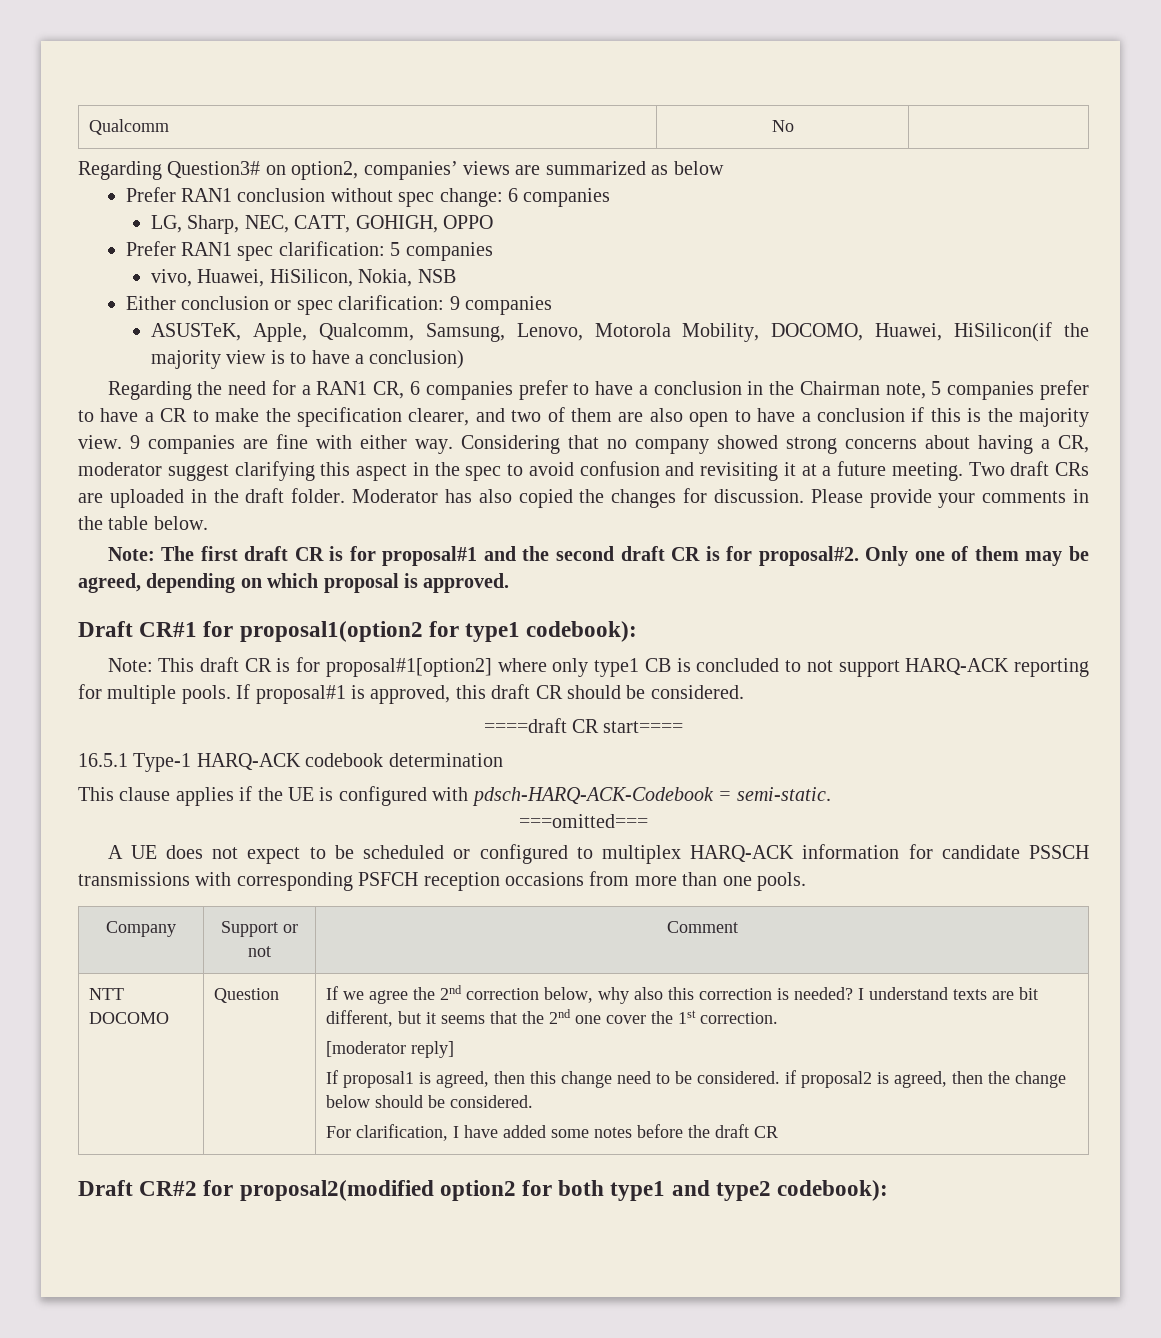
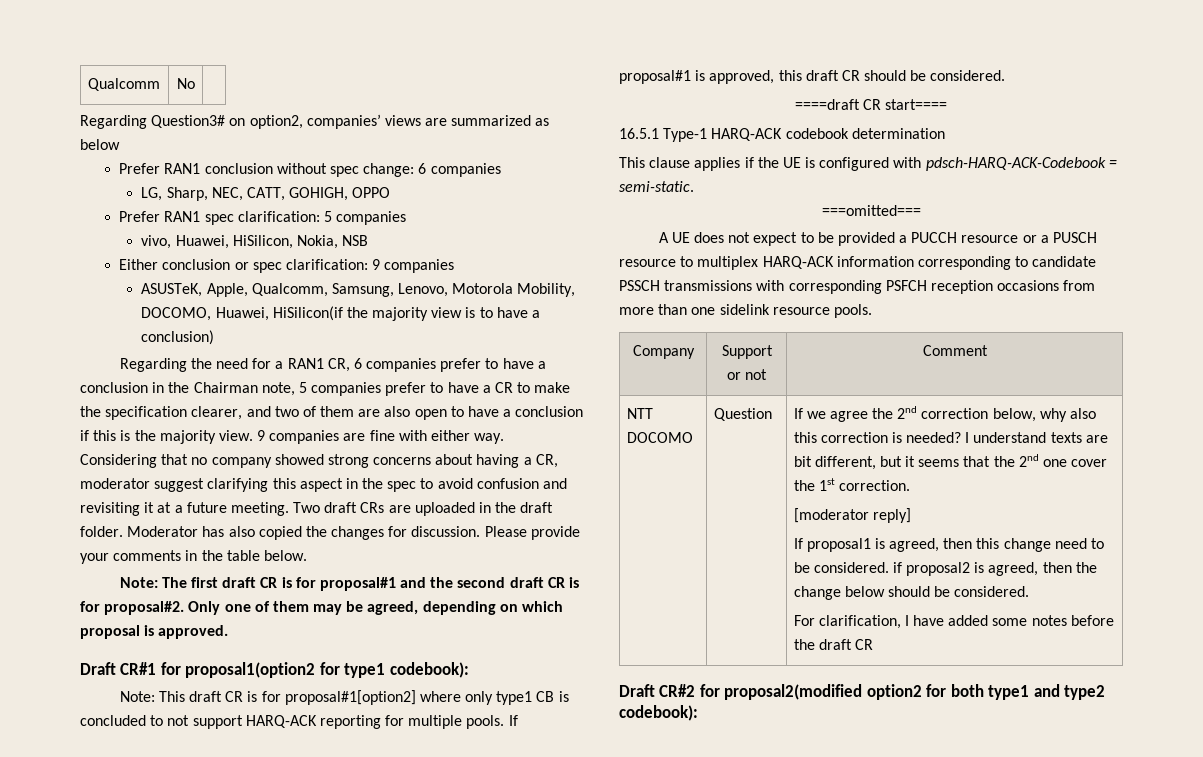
- A UE does not expect to be scheduled or configured to multiplex HARQ-ACK information for candidate PSSCH transmissions with corresponding PSFCH reception occasions from more than one pools.
+ A UE does not expect to be provided a PUCCH resource or a PUSCH resource to multiplex HARQ-ACK information corresponding to candidate PSSCH transmissions with corresponding PSFCH reception occasions from more than one sidelink resource pools.

